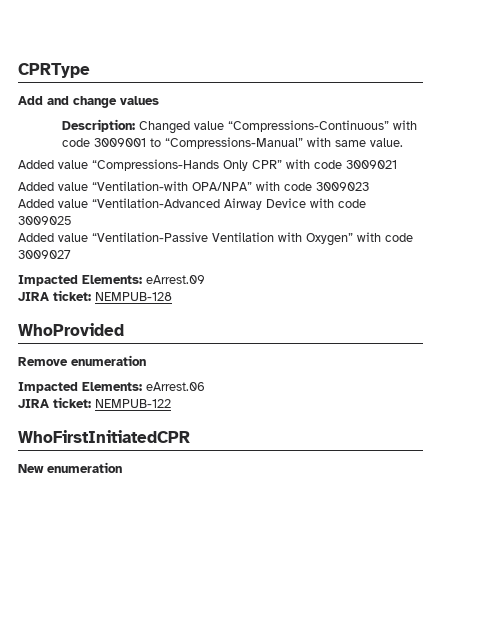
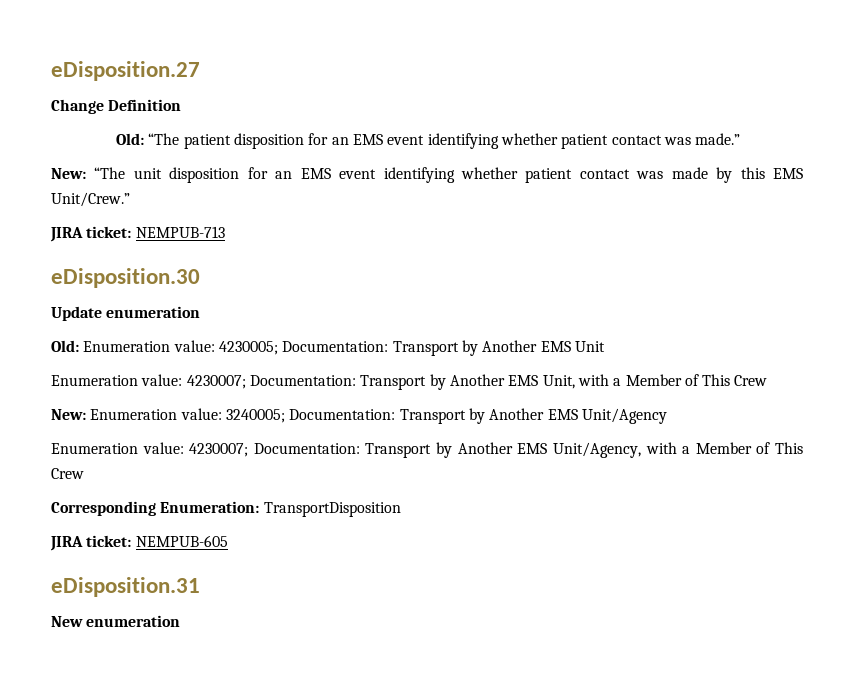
- CPRType
- Add and change values
- Description: Changed value “Compressions-Continuous” with code 3009001 to “Compressions-Manual” with same value.
- Added value “Compressions-Hands Only CPR” with code 3009021
- Added value “Ventilation-with OPA/NPA” with code 3009023
- Added value “Ventilation-Advanced Airway Device with code 3009025
- Added value “Ventilation-Passive Ventilation with Oxygen” with code 3009027
- Impacted Elements: eArrest.09
- JIRA ticket: NEMPUB-128
- WhoProvided
- Remove enumeration
- Impacted Elements: eArrest.06
- JIRA ticket: NEMPUB-122
- WhoFirstInitiatedCPR
+ eDisposition.27
+ Change Definition
+ Old: “The patient disposition for an EMS event identifying whether patient contact was made.”
+ New: “The unit disposition for an EMS event identifying whether patient contact was made by this EMS Unit/Crew.”
+ JIRA ticket: NEMPUB-713
+ eDisposition.30
+ Update enumeration
+ Old: Enumeration value: 4230005; Documentation: Transport by Another EMS Unit
+ Enumeration value: 4230007; Documentation: Transport by Another EMS Unit, with a Member of This Crew
+ New: Enumeration value: 3240005; Documentation: Transport by Another EMS Unit/Agency
+ Enumeration value: 4230007; Documentation: Transport by Another EMS Unit/Agency, with a Member of This Crew
+ Corresponding Enumeration: TransportDisposition
+ JIRA ticket: NEMPUB-605
+ eDisposition.31

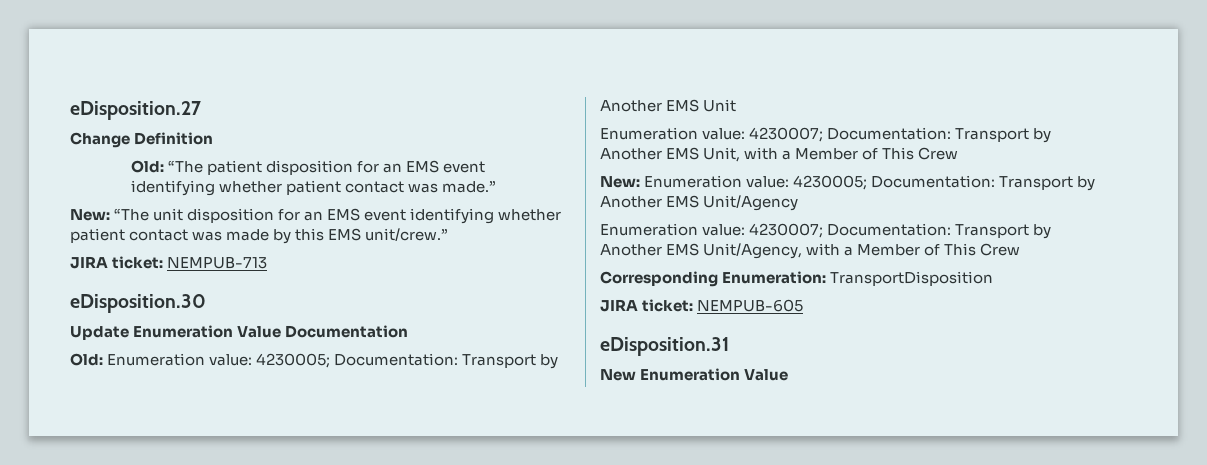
- New: “The unit disposition for an EMS event identifying whether patient contact was made by this EMS Unit/Crew.”
+ New: “The unit disposition for an EMS event identifying whether patient contact was made by this EMS unit/crew.”
- Update enumeration
+ Update Enumeration Value Documentation
- New: Enumeration value: 3240005; Documentation: Transport by Another EMS Unit/Agency
+ New: Enumeration value: 4230005; Documentation: Transport by Another EMS Unit/Agency
- New enumeration
+ New Enumeration Value

